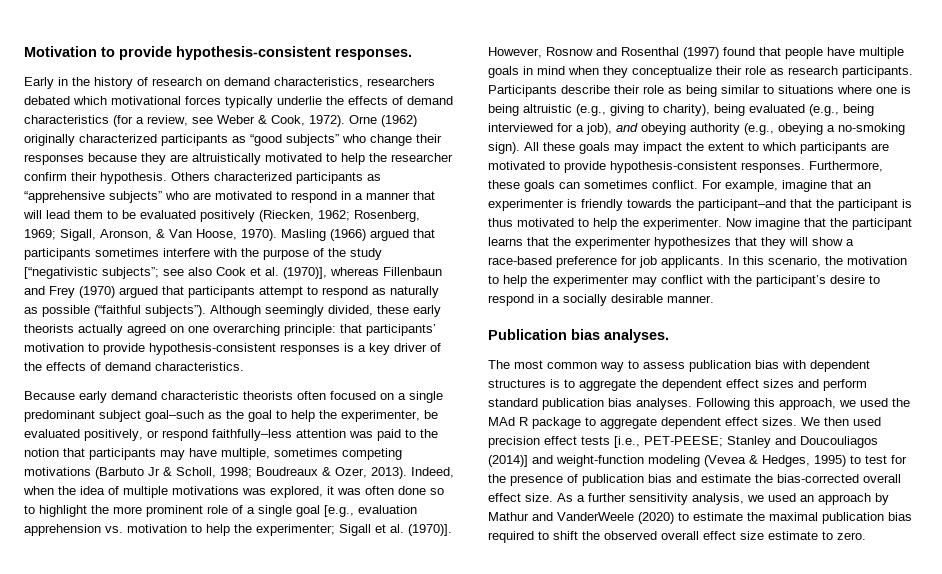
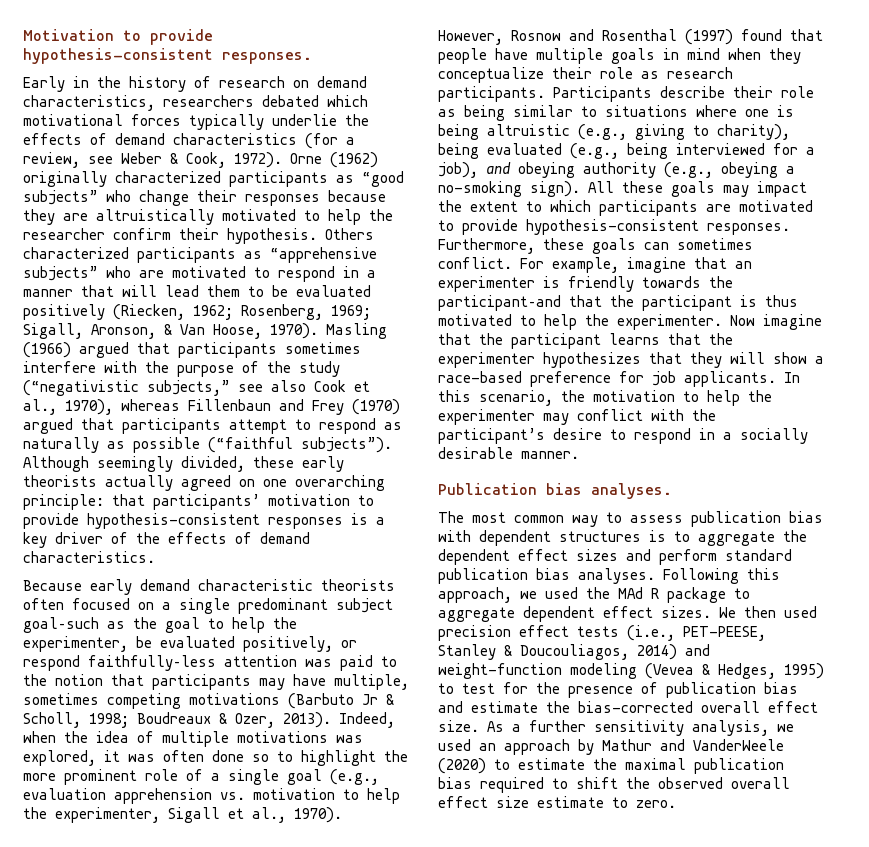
- Masling (1966) argued that participants sometimes interfere with the purpose of the study [“negativistic subjects”; see also Cook et al. (1970)], whereas Fillenbaun and Frey (1970) argued that participants attempt to respond as naturally as possible (“faithful subjects”).
+ Masling (1966) argued that participants sometimes interfere with the purpose of the study (“negativistic subjects,” see also Cook et al., 1970), whereas Fillenbaun and Frey (1970) argued that participants attempt to respond as naturally as possible (“faithful subjects”).
- Indeed, when the idea of multiple motivations was explored, it was often done so to highlight the more prominent role of a single goal [e.g., evaluation apprehension vs. motivation to help the experimenter; Sigall et al. (1970)].
+ Indeed, when the idea of multiple motivations was explored, it was often done so to highlight the more prominent role of a single goal (e.g., evaluation apprehension vs. motivation to help the experimenter, Sigall et al., 1970).
- We then used precision effect tests [i.e., PET-PEESE; Stanley and Doucouliagos (2014)] and weight-function modeling (Vevea & Hedges, 1995) to test for the presence of publication bias and estimate the bias-corrected overall effect size.
+ We then used precision effect tests (i.e., PET-PEESE, Stanley & Doucouliagos, 2014) and weight-function modeling (Vevea & Hedges, 1995) to test for the presence of publication bias and estimate the bias-corrected overall effect size.

